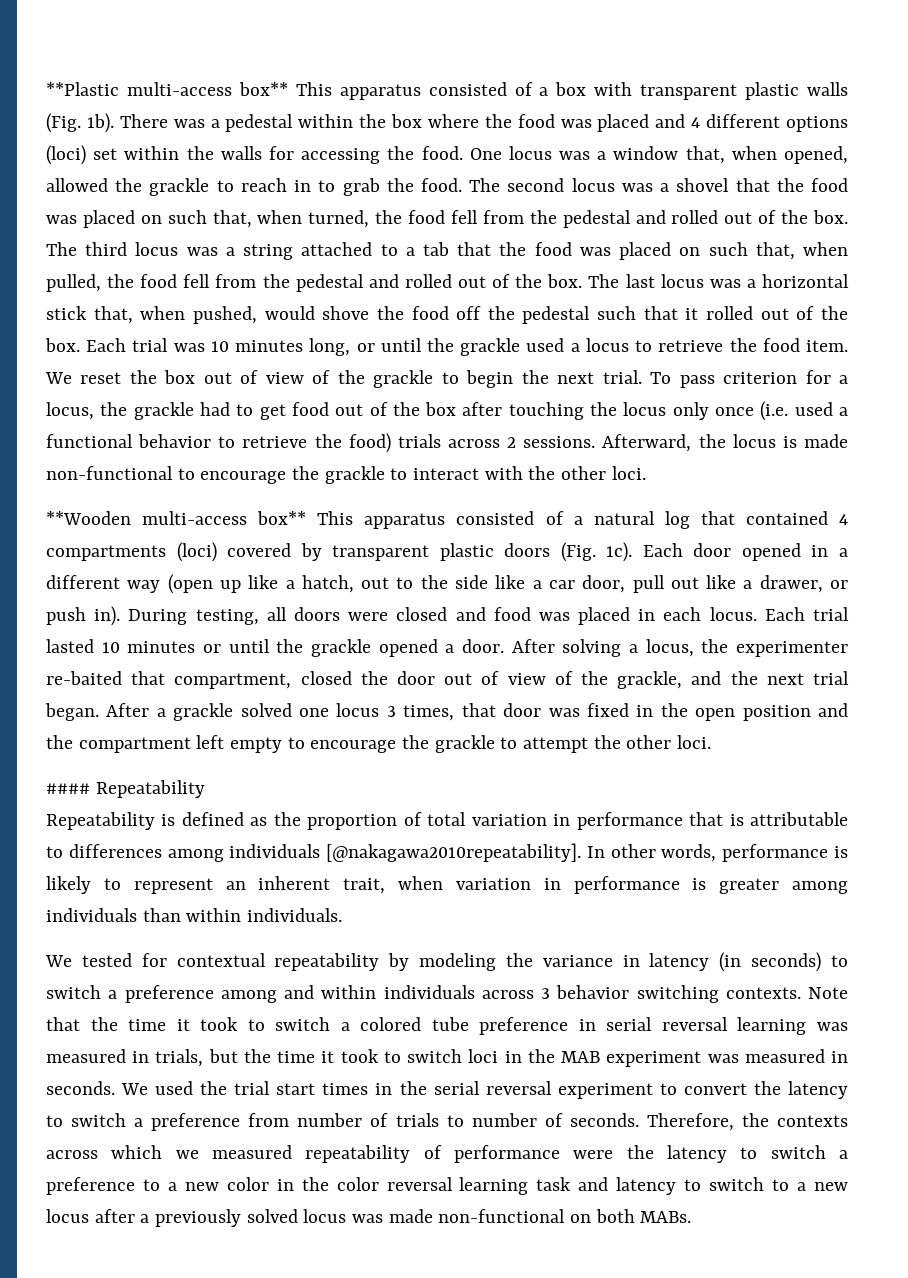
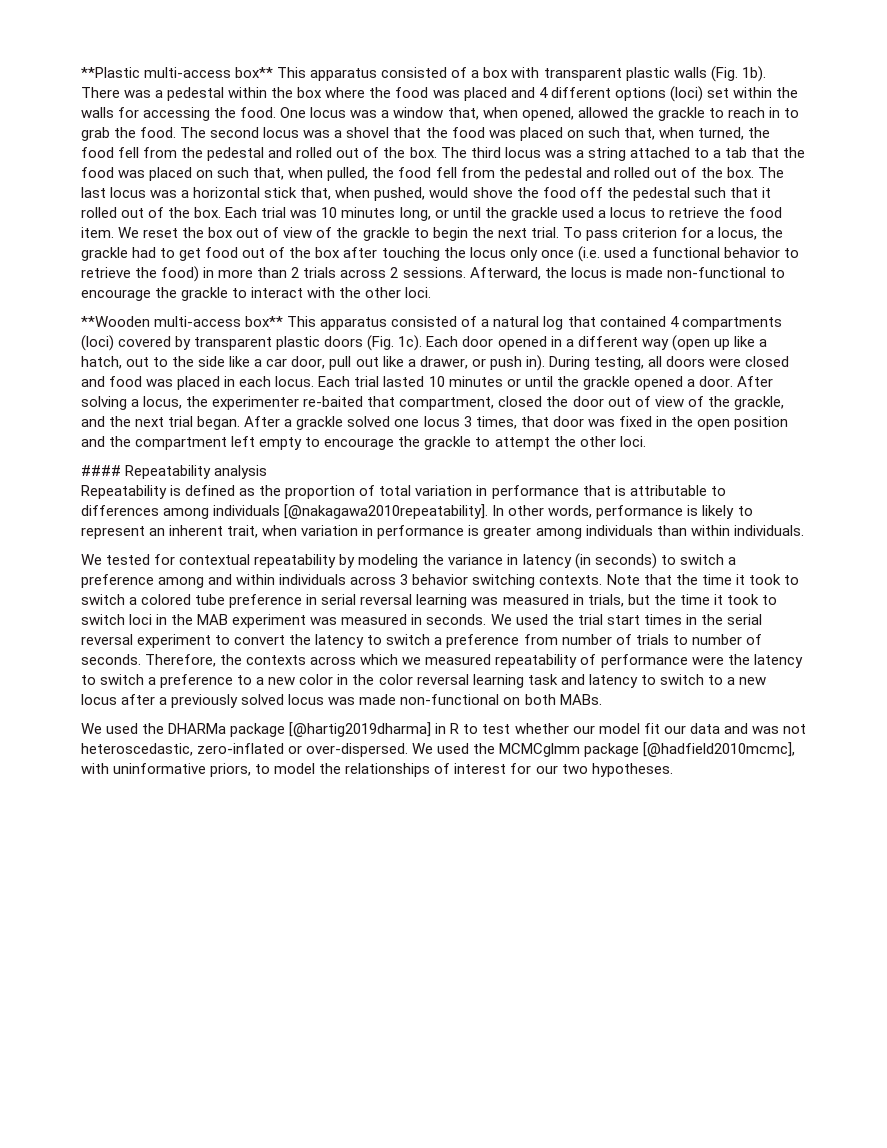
- To pass criterion for a locus, the grackle had to get food out of the box after touching the locus only once (i.e. used a functional behavior to retrieve the food) trials across 2 sessions.
+ To pass criterion for a locus, the grackle had to get food out of the box after touching the locus only once (i.e. used a functional behavior to retrieve the food) in more than 2 trials across 2 sessions.
- #### Repeatability
+ #### Repeatability analysis
+ We used the DHARMa package [@hartig2019dharma] in R to test whether our model fit our data and was not heteroscedastic, zero-inflated or over-dispersed. We used the MCMCglmm package [@hadfield2010mcmc], with uninformative priors, to model the relationships of interest for our two hypotheses.

